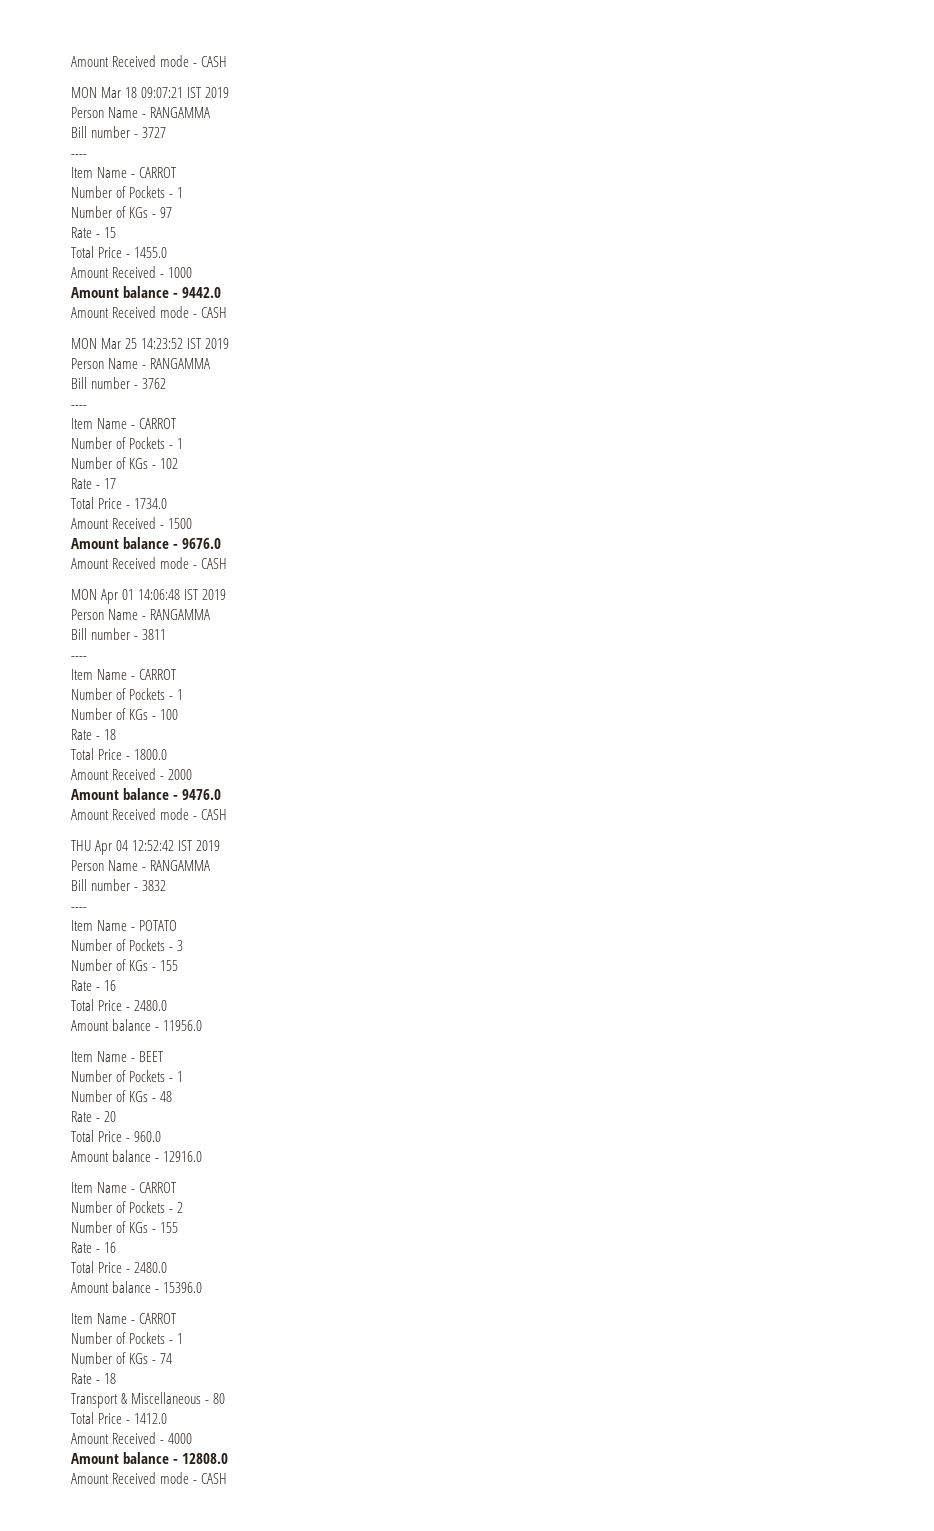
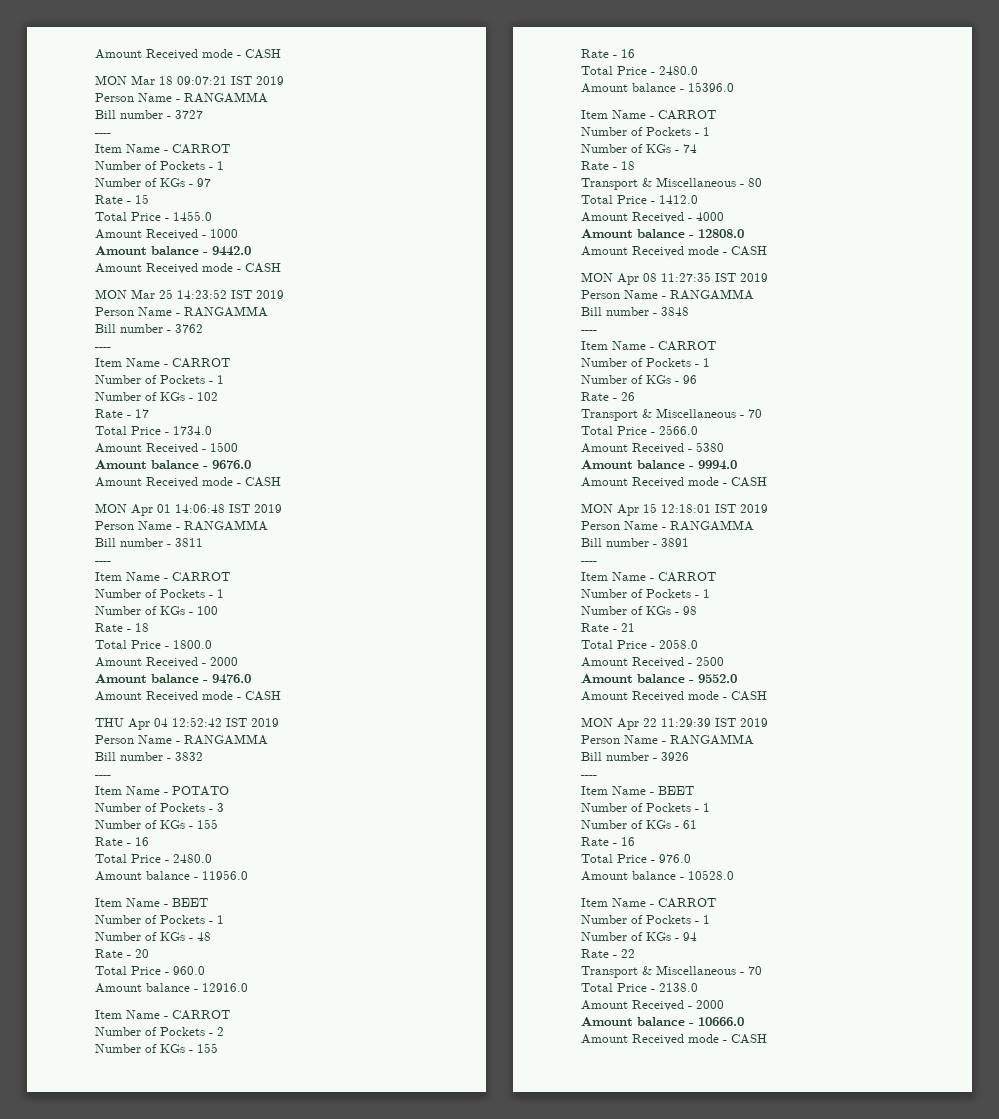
+ MON Apr 08 11:27:35 IST 2019
+ Person Name - RANGAMMA
+ Bill number - 3848
+ ----
+ Item Name - CARROT
+ Number of Pockets - 1
+ Number of KGs - 96
+ Rate - 26
+ Transport & Miscellaneous - 70
+ Total Price - 2566.0
+ Amount Received - 5380
+ Amount balance - 9994.0
+ Amount Received mode - CASH
+ MON Apr 15 12:18:01 IST 2019
+ Person Name - RANGAMMA
+ Bill number - 3891
+ ----
+ Item Name - CARROT
+ Number of Pockets - 1
+ Number of KGs - 98
+ Rate - 21
+ Total Price - 2058.0
+ Amount Received - 2500
+ Amount balance - 9552.0
+ Amount Received mode - CASH
+ MON Apr 22 11:29:39 IST 2019
+ Person Name - RANGAMMA
+ Bill number - 3926
+ ----
+ Item Name - BEET
+ Number of Pockets - 1
+ Number of KGs - 61
+ Rate - 16
+ Total Price - 976.0
+ Amount balance - 10528.0
+ Item Name - CARROT
+ Number of Pockets - 1
+ Number of KGs - 94
+ Rate - 22
+ Transport & Miscellaneous - 70
+ Total Price - 2138.0
+ Amount Received - 2000
+ Amount balance - 10666.0
+ Amount Received mode - CASH

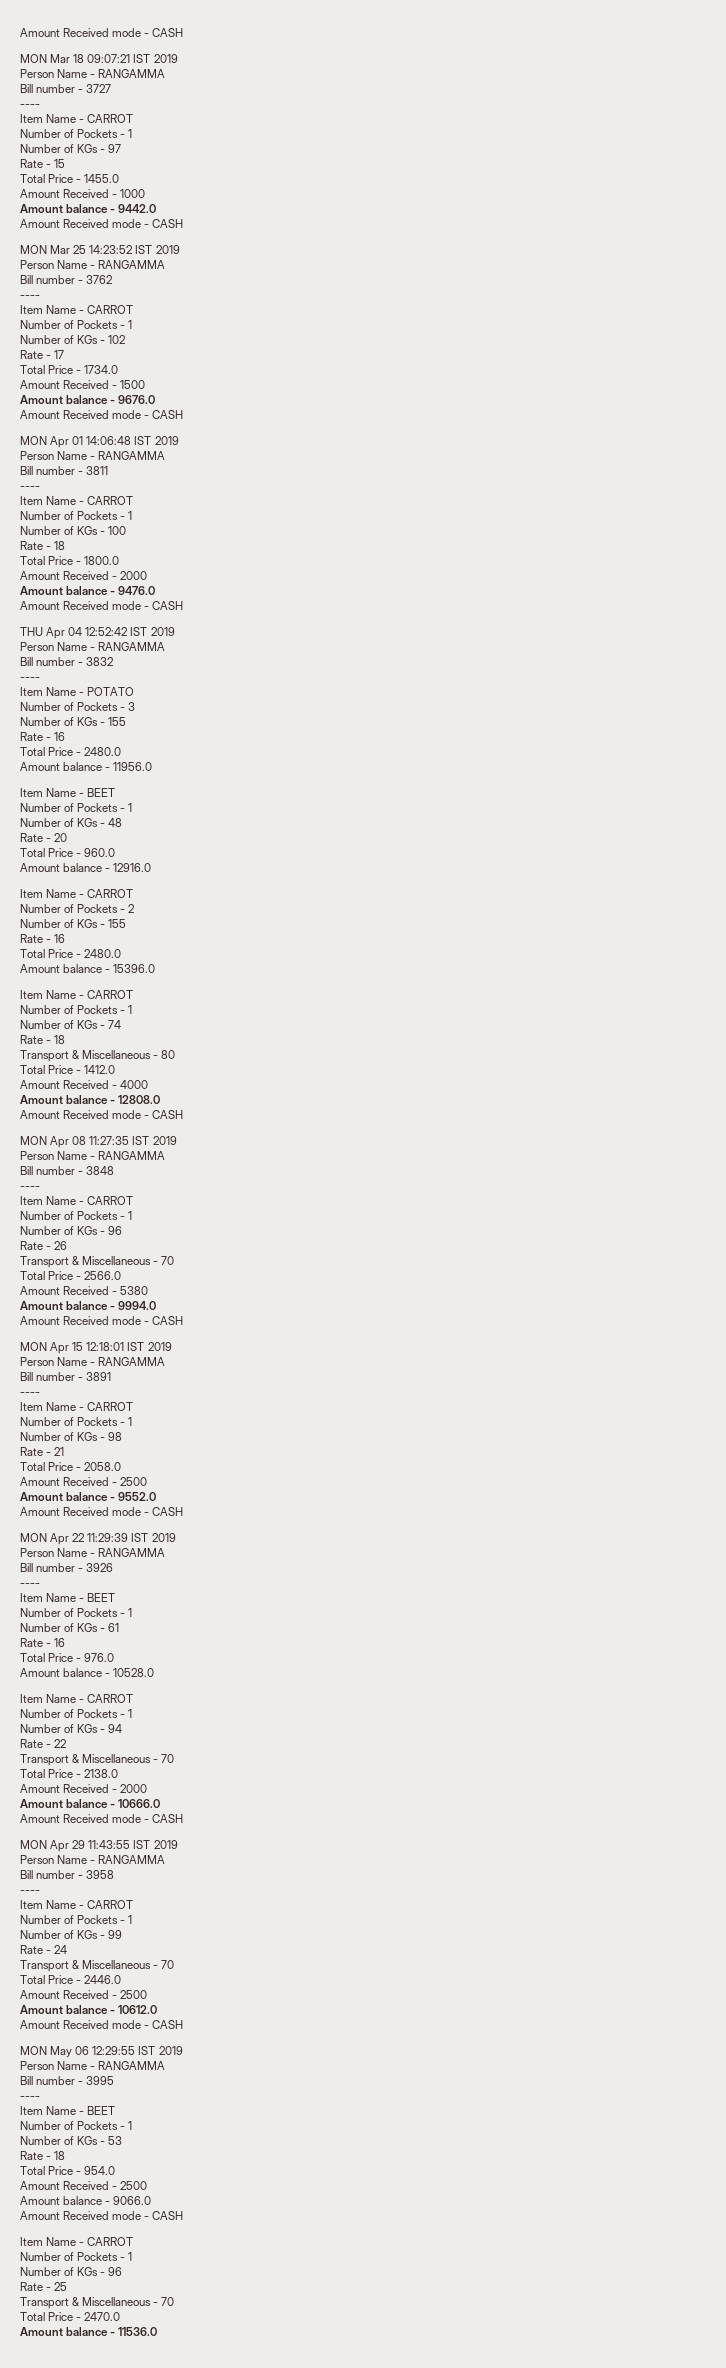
+ MON Apr 29 11:43:55 IST 2019
+ Person Name - RANGAMMA
+ Bill number - 3958
+ ----
+ Item Name - CARROT
+ Number of Pockets - 1
+ Number of KGs - 99
+ Rate - 24
+ Transport & Miscellaneous - 70
+ Total Price - 2446.0
+ Amount Received - 2500
+ Amount balance - 10612.0
+ Amount Received mode - CASH
+ MON May 06 12:29:55 IST 2019
+ Person Name - RANGAMMA
+ Bill number - 3995
+ ----
+ Item Name - BEET
+ Number of Pockets - 1
+ Number of KGs - 53
+ Rate - 18
+ Total Price - 954.0
+ Amount Received - 2500
+ Amount balance - 9066.0
+ Amount Received mode - CASH
+ Item Name - CARROT
+ Number of Pockets - 1
+ Number of KGs - 96
+ Rate - 25
+ Transport & Miscellaneous - 70
+ Total Price - 2470.0
+ Amount balance - 11536.0

